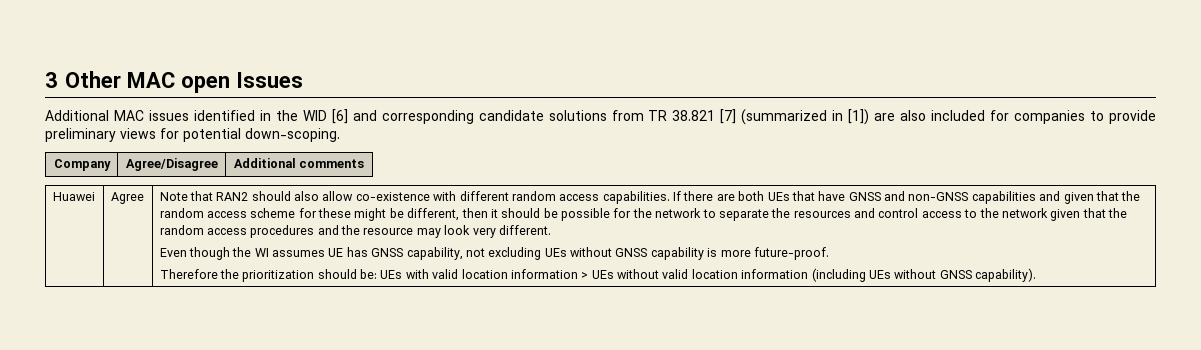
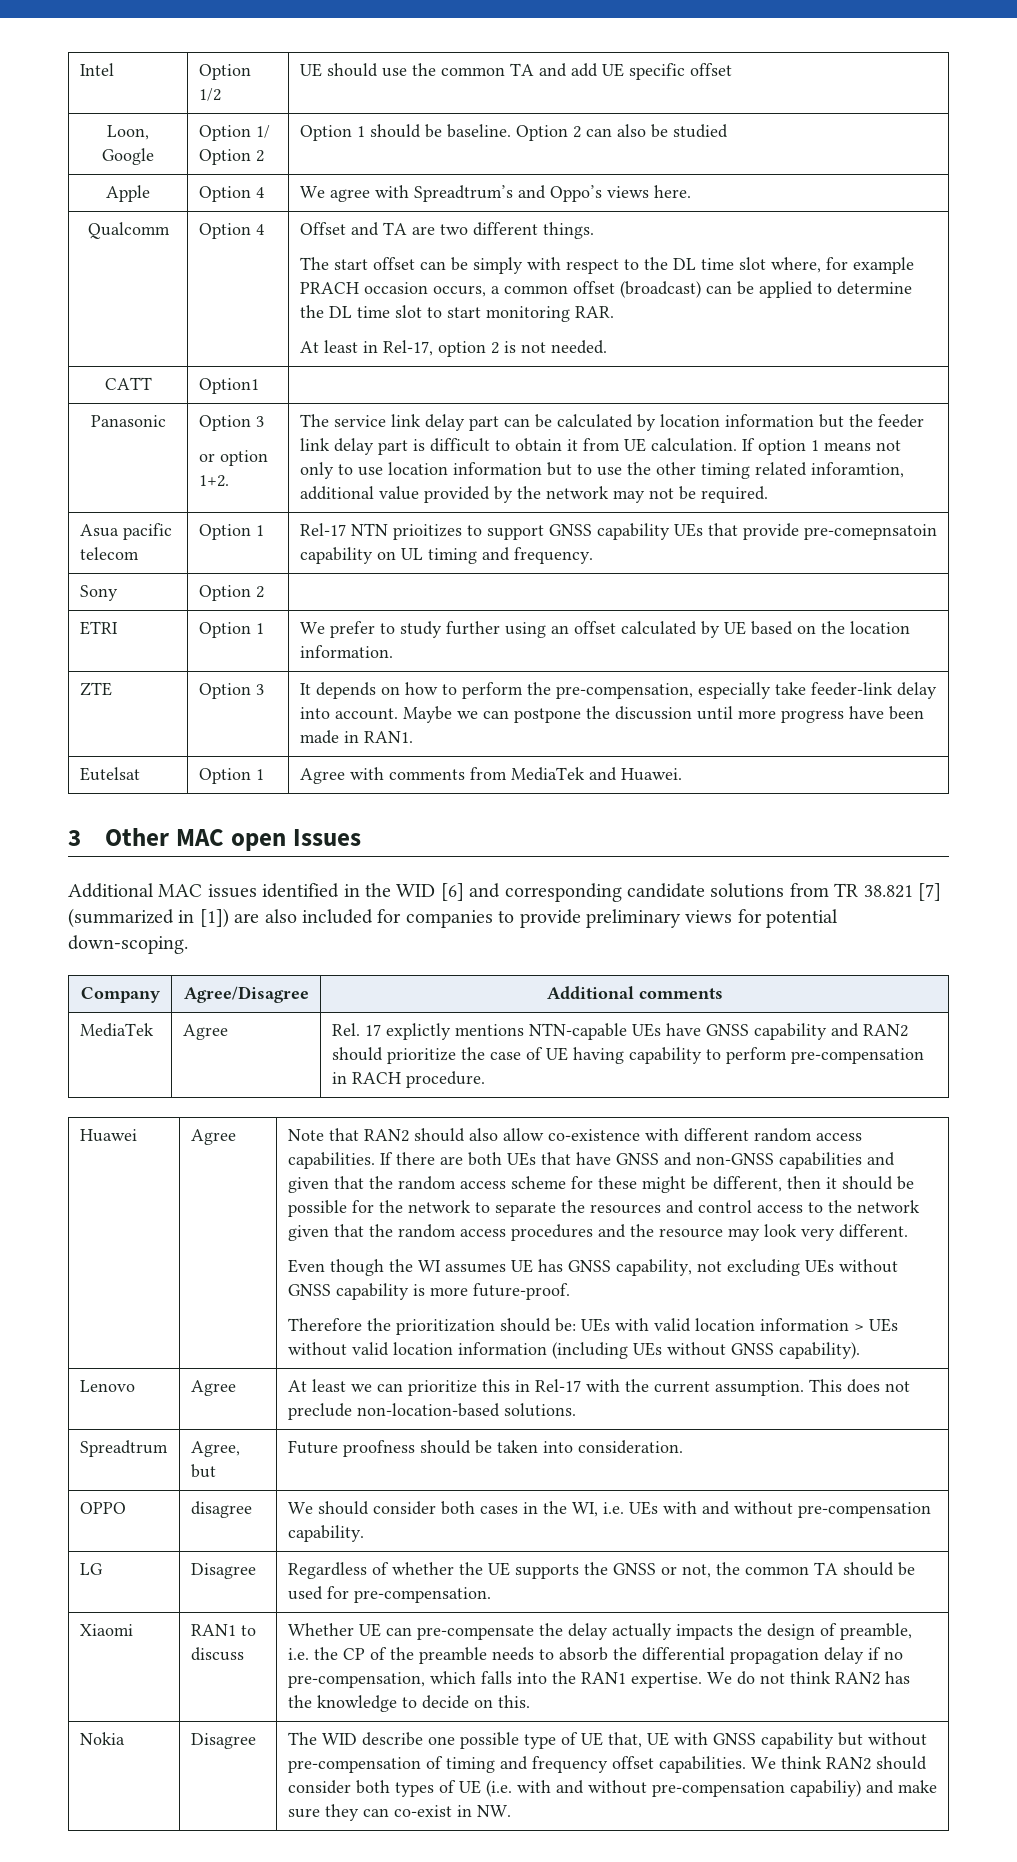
+ Intel | Option 1/2 | UE should use the common TA and add UE specific offset
+ Loon, Google | Option 1/ Option 2 | Option 1 should be baseline. Option 2 can also be studied
+ Apple | Option 4 | We agree with Spreadtrum’s and Oppo’s views here.
+ Qualcomm | Option 4 | Offset and TA are two different things.
+ The start offset can be simply with respect to the DL time slot where, for example PRACH occasion occurs, a common offset (broadcast) can be applied to determine the DL time slot to start monitoring RAR.
+ At least in Rel-17, option 2 is not needed.
+ CATT | Option1 |
+ Panasonic | Option 3
+ or option 1+2. | The service link delay part can be calculated by location information but the feeder link delay part is difficult to obtain it from UE calculation. If option 1 means not only to use location information but to use the other timing related inforamtion, additional value provided by the network may not be required.
+ Asua pacific telecom | Option 1 | Rel-17 NTN prioitizes to support GNSS capability UEs that provide pre-comepnsatoin capability on UL timing and frequency.
+ Sony | Option 2 |
+ ETRI | Option 1 | We prefer to study further using an offset calculated by UE based on the location information.
+ ZTE | Option 3 | It depends on how to perform the pre-compensation, especially take feeder-link delay into account. Maybe we can postpone the discussion until more progress have been made in RAN1.
+ Eutelsat | Option 1 | Agree with comments from MediaTek and Huawei.
+ MediaTek | Agree | Rel. 17 explictly mentions NTN-capable UEs have GNSS capability and RAN2 should prioritize the case of UE having capability to perform pre-compensation in RACH procedure.
+ Lenovo | Agree | At least we can prioritize this in Rel-17 with the current assumption. This does not preclude non-location-based solutions.
+ Spreadtrum | Agree, but | Future proofness should be taken into consideration.
+ OPPO | disagree | We should consider both cases in the WI, i.e. UEs with and without pre-compensation capability.
+ LG | Disagree | Regardless of whether the UE supports the GNSS or not, the common TA should be used for pre-compensation.
+ Xiaomi | RAN1 to discuss | Whether UE can pre-compensate the delay actually impacts the design of preamble, i.e. the CP of the preamble needs to absorb the differential propagation delay if no pre-compensation, which falls into the RAN1 expertise. We do not think RAN2 has the knowledge to decide on this.
+ Nokia | Disagree | The WID describe one possible type of UE that, UE with GNSS capability but without pre-compensation of timing and frequency offset capabilities. We think RAN2 should consider both types of UE (i.e. with and without pre-compensation capabiliy) and make sure they can co-exist in NW.

